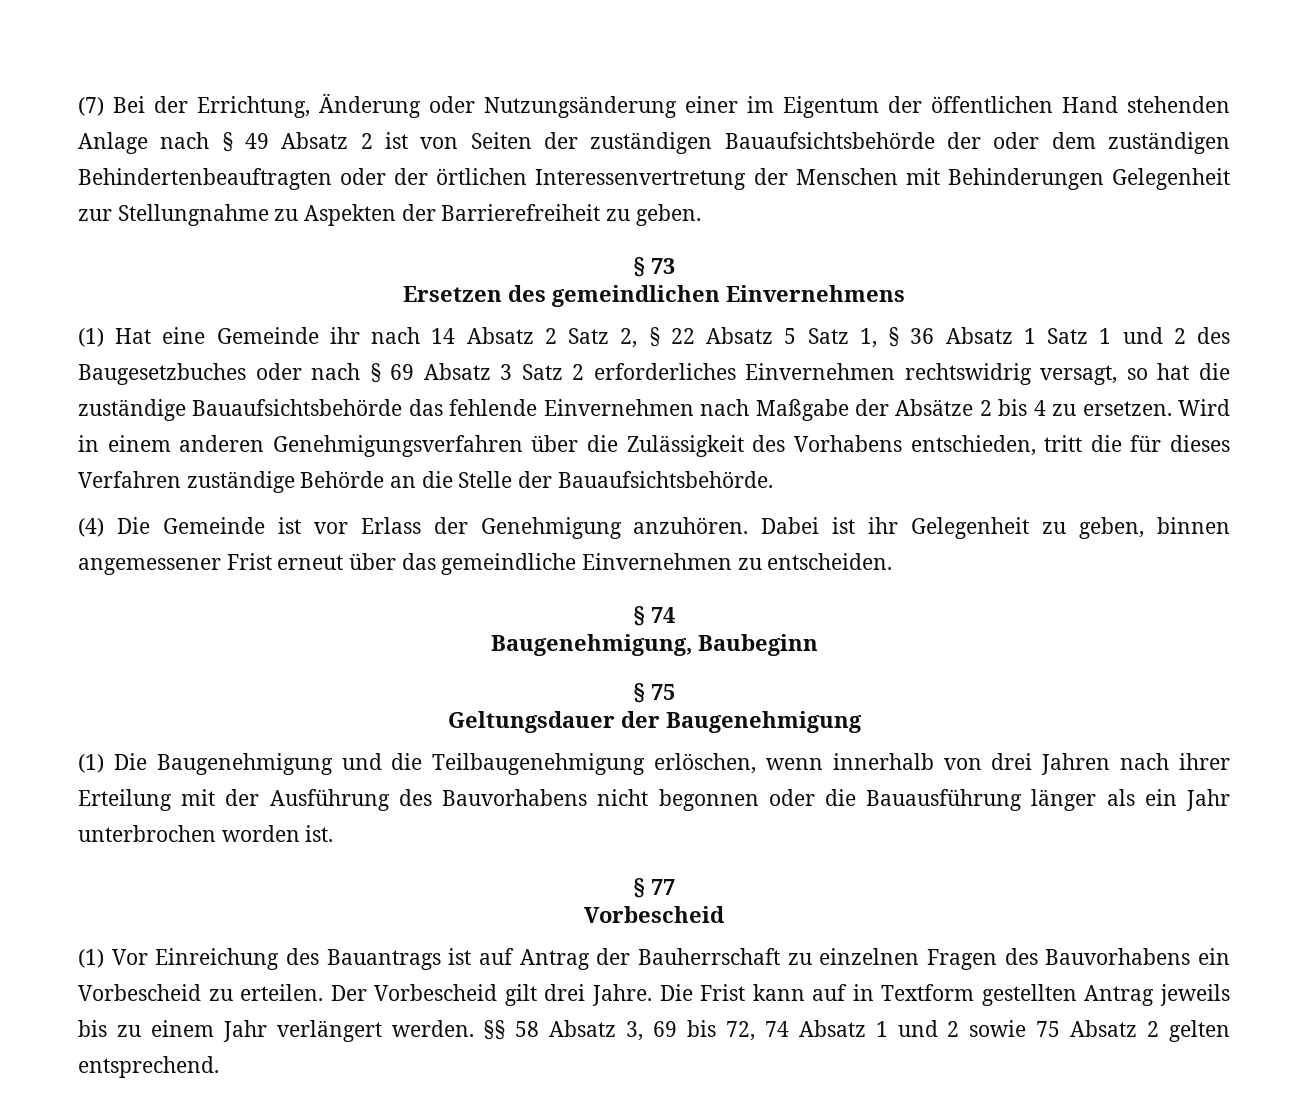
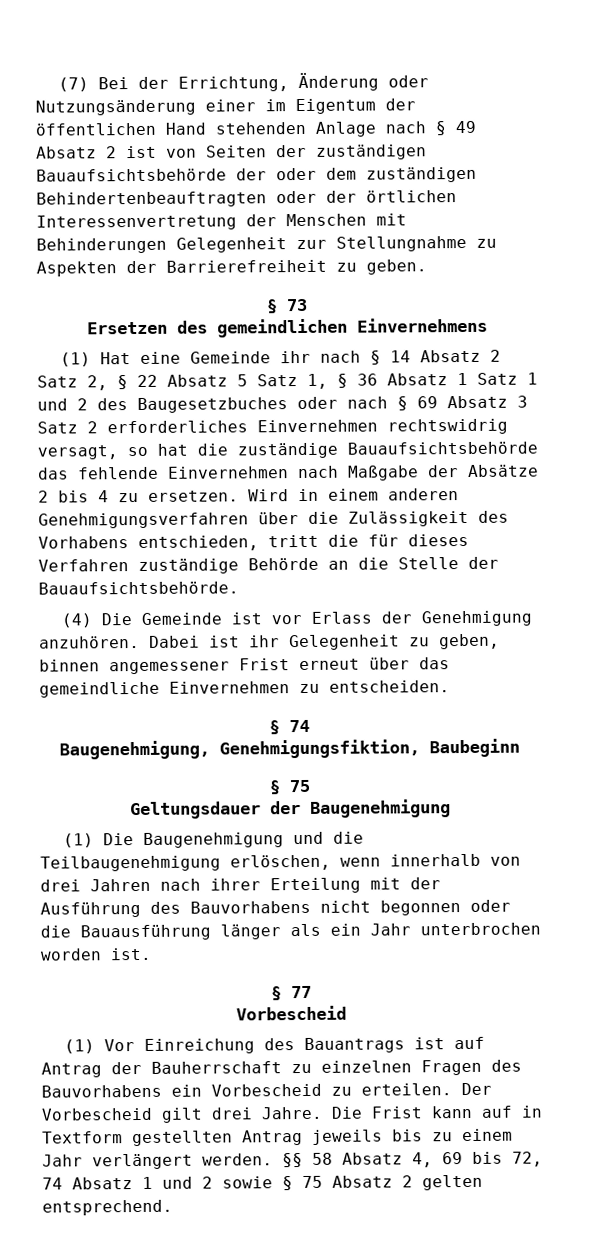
- (1) Hat eine Gemeinde ihr nach 14 Absatz 2 Satz 2, § 22 Absatz 5 Satz 1, § 36 Absatz 1 Satz 1 und 2 des Baugesetzbuches oder nach § 69 Absatz 3 Satz 2 erforderliches Einvernehmen rechtswidrig versagt, so hat die zuständige Bauaufsichtsbehörde das fehlende Einvernehmen nach Maßgabe der Absätze 2 bis 4 zu ersetzen.
+ (1) Hat eine Gemeinde ihr nach § 14 Absatz 2 Satz 2, § 22 Absatz 5 Satz 1, § 36 Absatz 1 Satz 1 und 2 des Baugesetzbuches oder nach § 69 Absatz 3 Satz 2 erforderliches Einvernehmen rechtswidrig versagt, so hat die zuständige Bauaufsichtsbehörde das fehlende Einvernehmen nach Maßgabe der Absätze 2 bis 4 zu ersetzen.
- Baugenehmigung, Baubeginn
+ Baugenehmigung, Genehmigungsfiktion, Baubeginn
- §§ 58 Absatz 3, 69 bis 72, 74 Absatz 1 und 2 sowie 75 Absatz 2 gelten entsprechend.
+ §§ 58 Absatz 4, 69 bis 72, 74 Absatz 1 und 2 sowie § 75 Absatz 2 gelten entsprechend.

